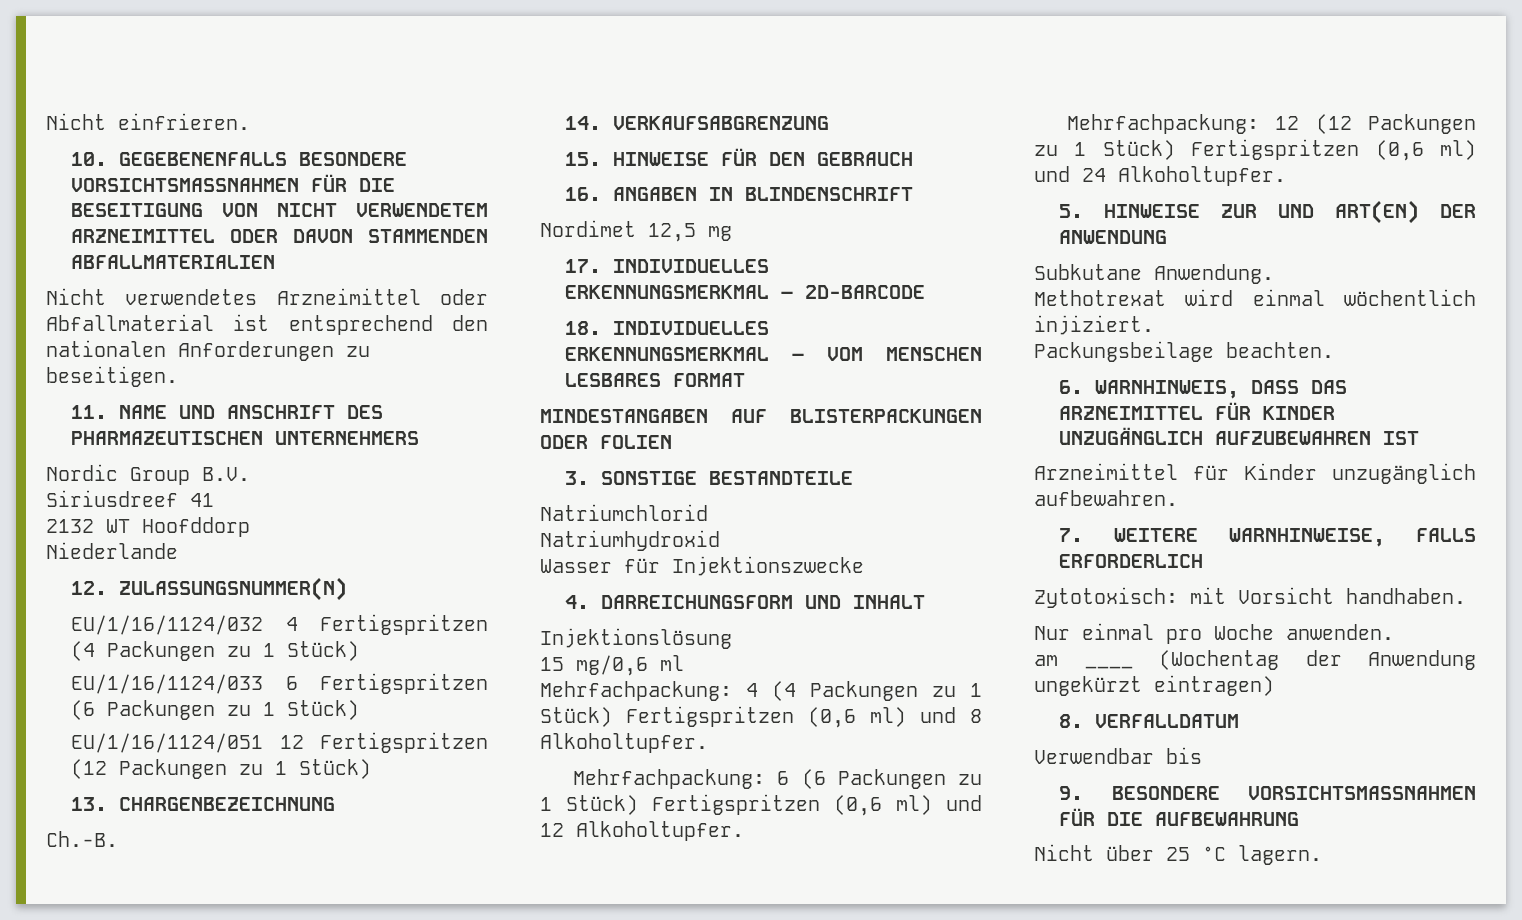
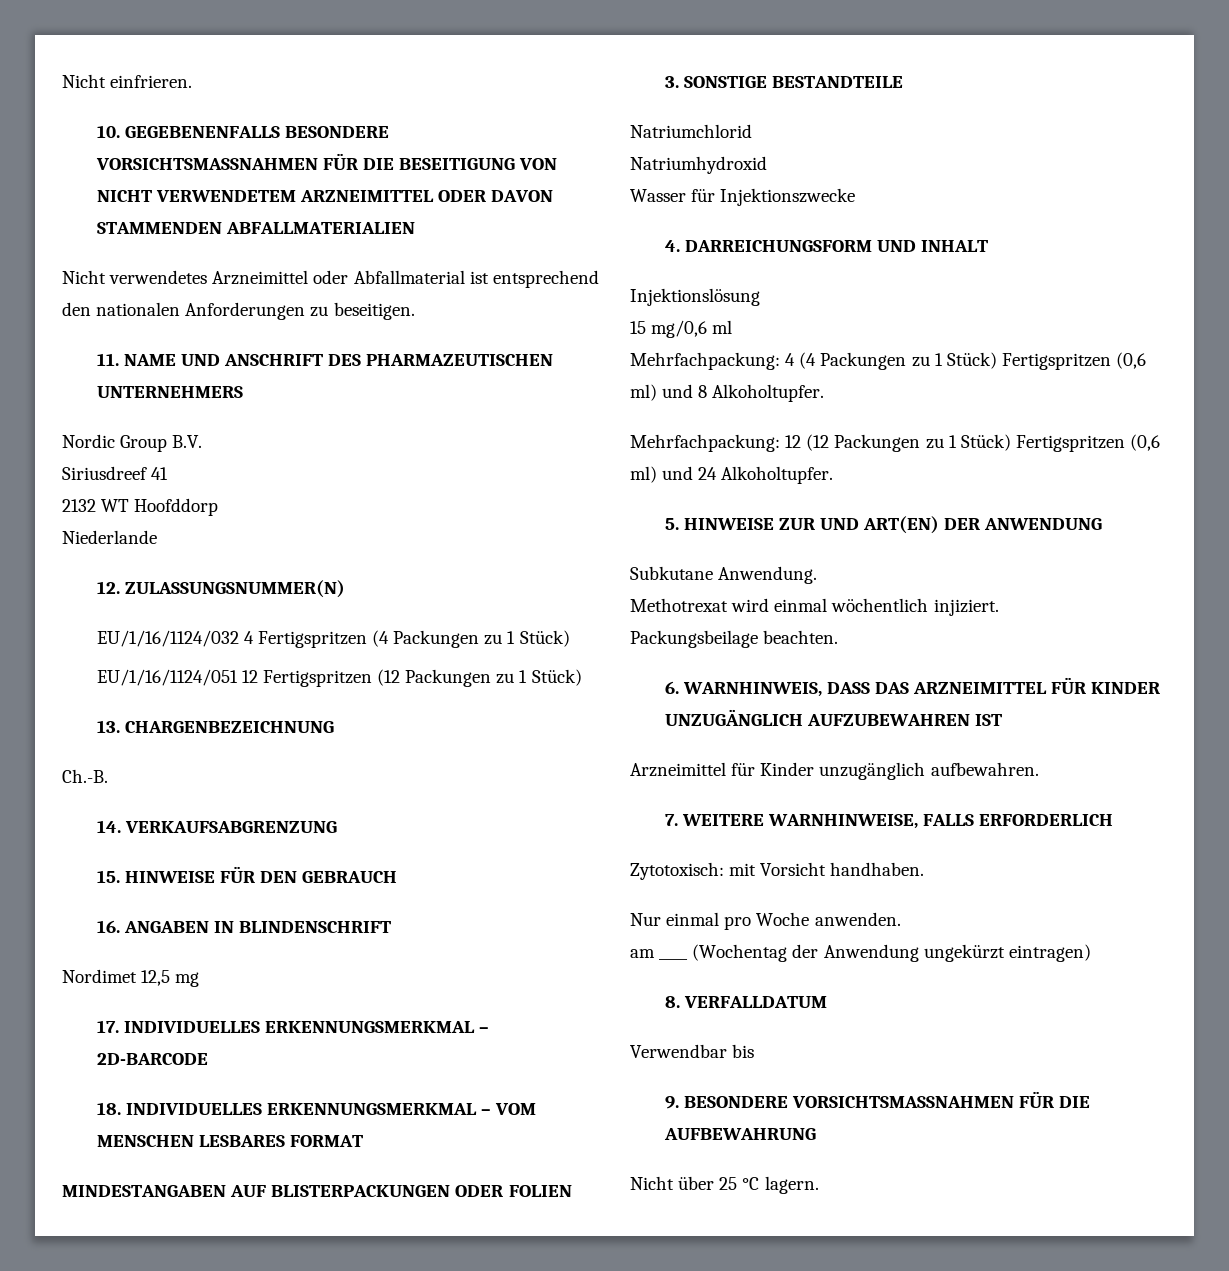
- EU/1/16/1124/033 6 Fertigspritzen (6 Packungen zu 1 Stück)
- Mehrfachpackung: 6 (6 Packungen zu 1 Stück) Fertigspritzen (0,6 ml) und 12 Alkoholtupfer.

